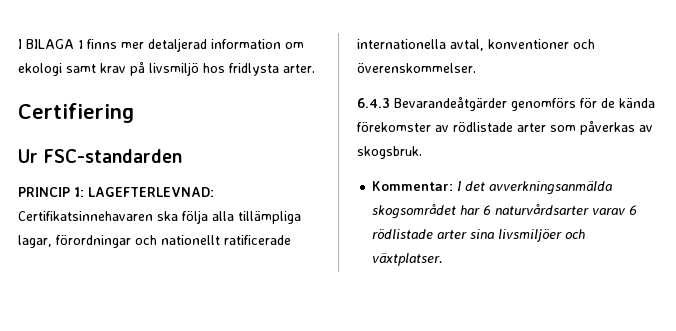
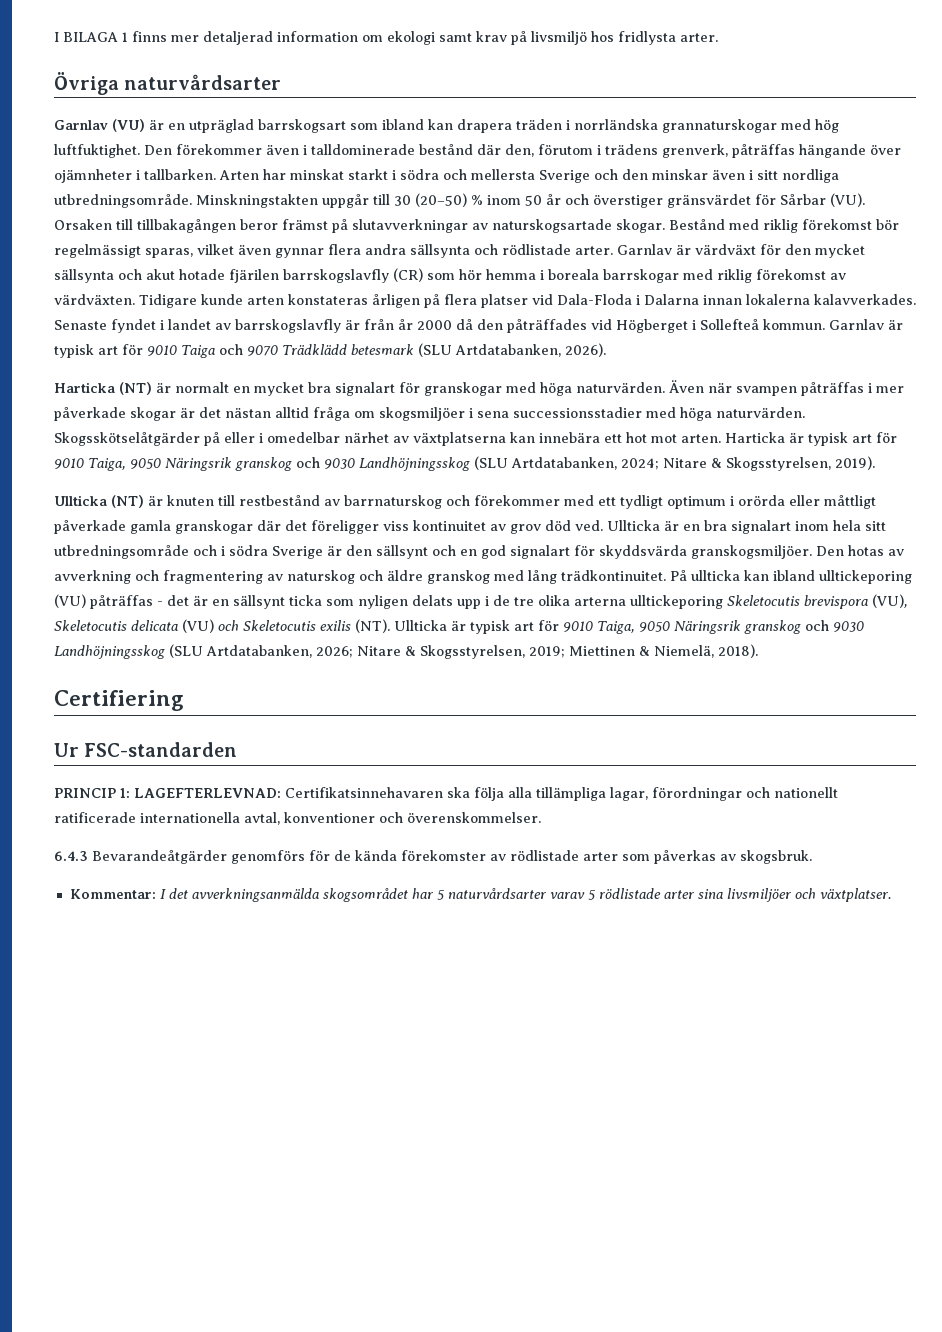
+ Övriga naturvårdsarter
+ Garnlav (VU) är en utpräglad barrskogsart som ibland kan drapera träden i norrländska grannaturskogar med hög luftfuktighet. Den förekommer även i talldominerade bestånd där den, förutom i trädens grenverk, påträffas hängande över ojämnheter i tallbarken. Arten har minskat starkt i södra och mellersta Sverige och den minskar även i sitt nordliga utbredningsområde. Minskningstakten uppgår till 30 (20–50) % inom 50 år och överstiger gränsvärdet för Sårbar (VU). Orsaken till tillbakagången beror främst på slutavverkningar av naturskogsartade skogar. Bestånd med riklig förekomst bör regelmässigt sparas, vilket även gynnar flera andra sällsynta och rödlistade arter. Garnlav är värdväxt för den mycket sällsynta och akut hotade fjärilen barrskogslavfly (CR) som hör hemma i boreala barrskogar med riklig förekomst av värdväxten. Tidigare kunde arten konstateras årligen på flera platser vid Dala-Floda i Dalarna innan lokalerna kalavverkades. Senaste fyndet i landet av barrskogslavfly är från år 2000 då den påträffades vid Högberget i Sollefteå kommun. Garnlav är typisk art för 9010 Taiga och 9070 Trädklädd betesmark (SLU Artdatabanken, 2026).
+ Harticka (NT) är normalt en mycket bra signalart för granskogar med höga naturvärden. Även när svampen påträffas i mer påverkade skogar är det nästan alltid fråga om skogsmiljöer i sena successionsstadier med höga naturvärden. Skogsskötselåtgärder på eller i omedelbar närhet av växtplatserna kan innebära ett hot mot arten. Harticka är typisk art för 9010 Taiga, 9050 Näringsrik granskog och 9030 Landhöjningsskog (SLU Artdatabanken, 2024; Nitare & Skogsstyrelsen, 2019).
+ Ullticka (NT) är knuten till restbestånd av barrnaturskog och förekommer med ett tydligt optimum i orörda eller måttligt påverkade gamla granskogar där det föreligger viss kontinuitet av grov död ved. Ullticka är en bra signalart inom hela sitt utbredningsområde och i södra Sverige är den sällsynt och en god signalart för skyddsvärda granskogsmiljöer. Den hotas av avverkning och fragmentering av naturskog och äldre granskog med lång trädkontinuitet. På ullticka kan ibland ulltickeporing (VU) påträffas - det är en sällsynt ticka som nyligen delats upp i de tre olika arterna ulltickeporing Skeletocutis brevispora (VU), Skeletocutis delicata (VU) och Skeletocutis exilis (NT). Ullticka är typisk art för 9010 Taiga, 9050 Näringsrik granskog och 9030 Landhöjningsskog (SLU Artdatabanken, 2026; Nitare & Skogsstyrelsen, 2019; Miettinen & Niemelä, 2018).
- Kommentar: I det avverkningsanmälda skogsområdet har 6 naturvårdsarter varav 6 rödlistade arter sina livsmiljöer och växtplatser.
+ Kommentar: I det avverkningsanmälda skogsområdet har 5 naturvårdsarter varav 5 rödlistade arter sina livsmiljöer och växtplatser.

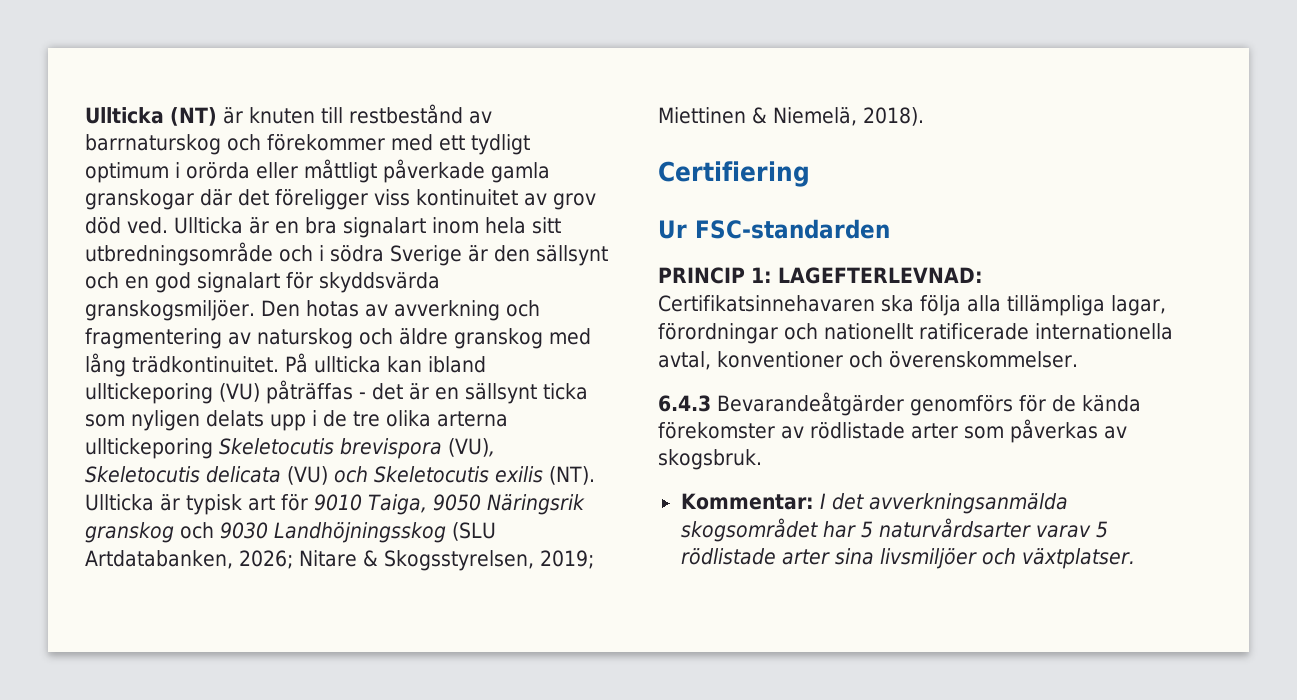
- I BILAGA 1 finns mer detaljerad information om ekologi samt krav på livsmiljö hos fridlysta arter.
- Övriga naturvårdsarter
- Garnlav (VU) är en utpräglad barrskogsart som ibland kan drapera träden i norrländska grannaturskogar med hög luftfuktighet. Den förekommer även i talldominerade bestånd där den, förutom i trädens grenverk, påträffas hängande över ojämnheter i tallbarken. Arten har minskat starkt i södra och mellersta Sverige och den minskar även i sitt nordliga utbredningsområde. Minskningstakten uppgår till 30 (20–50) % inom 50 år och överstiger gränsvärdet för Sårbar (VU). Orsaken till tillbakagången beror främst på slutavverkningar av naturskogsartade skogar. Bestånd med riklig förekomst bör regelmässigt sparas, vilket även gynnar flera andra sällsynta och rödlistade arter. Garnlav är värdväxt för den mycket sällsynta och akut hotade fjärilen barrskogslavfly (CR) som hör hemma i boreala barrskogar med riklig förekomst av värdväxten. Tidigare kunde arten konstateras årligen på flera platser vid Dala-Floda i Dalarna innan lokalerna kalavverkades. Senaste fyndet i landet av barrskogslavfly är från år 2000 då den påträffades vid Högberget i Sollefteå kommun. Garnlav är typisk art för 9010 Taiga och 9070 Trädklädd betesmark (SLU Artdatabanken, 2026).
- Harticka (NT) är normalt en mycket bra signalart för granskogar med höga naturvärden. Även när svampen påträffas i mer påverkade skogar är det nästan alltid fråga om skogsmiljöer i sena successionsstadier med höga naturvärden. Skogsskötselåtgärder på eller i omedelbar närhet av växtplatserna kan innebära ett hot mot arten. Harticka är typisk art för 9010 Taiga, 9050 Näringsrik granskog och 9030 Landhöjningsskog (SLU Artdatabanken, 2024; Nitare & Skogsstyrelsen, 2019).

